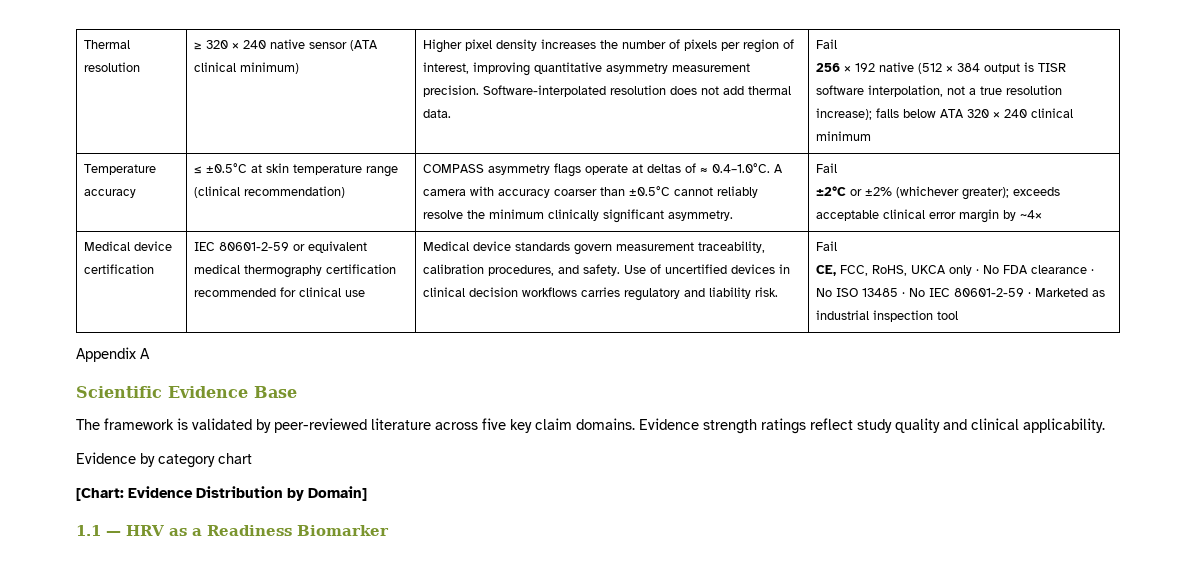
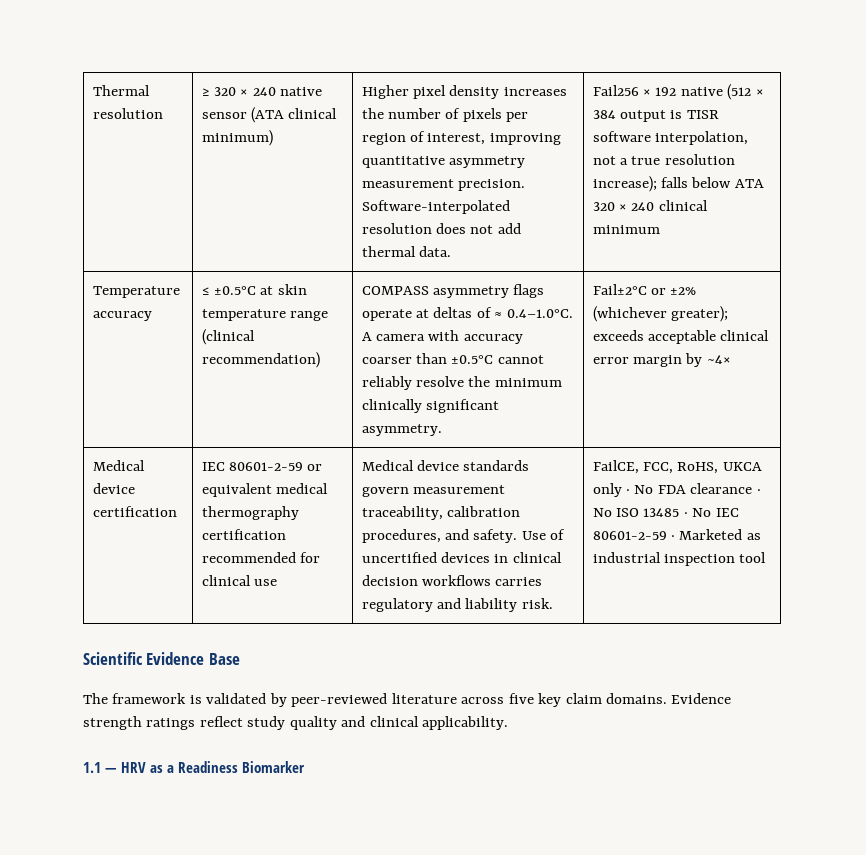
- Software-interpolated resolution does not add thermal data. | Fail
- 256 × 192 native (512 × 384 output is TISR software interpolation, not a true resolution increase); falls below ATA 320 × 240 clinical minimum
+ Software-interpolated resolution does not add thermal data. | Fail256 × 192 native (512 × 384 output is TISR software interpolation, not a true resolution increase); falls below ATA 320 × 240 clinical minimum
- COMPASS asymmetry flags operate at deltas of ≈ 0.4–1.0°C. A camera with accuracy coarser than ±0.5°C cannot reliably resolve the minimum clinically significant asymmetry. | Fail
- ±2°C or ±2% (whichever greater); exceeds acceptable clinical error margin by ~4×
+ COMPASS asymmetry flags operate at deltas of ≈ 0.4–1.0°C. A camera with accuracy coarser than ±0.5°C cannot reliably resolve the minimum clinically significant asymmetry. | Fail±2°C or ±2% (whichever greater); exceeds acceptable clinical error margin by ~4×
- Use of uncertified devices in clinical decision workflows carries regulatory and liability risk. | Fail
- CE, FCC, RoHS, UKCA only · No FDA clearance · No ISO 13485 · No IEC 80601-2-59 · Marketed as industrial inspection tool
+ Use of uncertified devices in clinical decision workflows carries regulatory and liability risk. | FailCE, FCC, RoHS, UKCA only · No FDA clearance · No ISO 13485 · No IEC 80601-2-59 · Marketed as industrial inspection tool
- Appendix A
- Evidence by category chart
- [Chart: Evidence Distribution by Domain]

